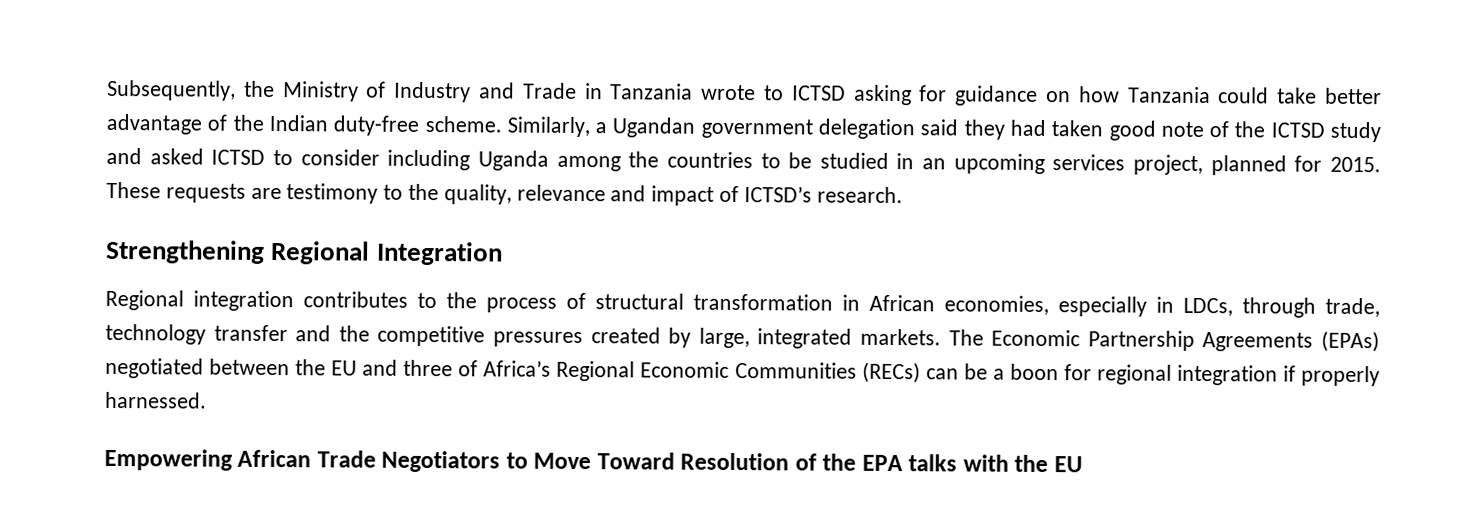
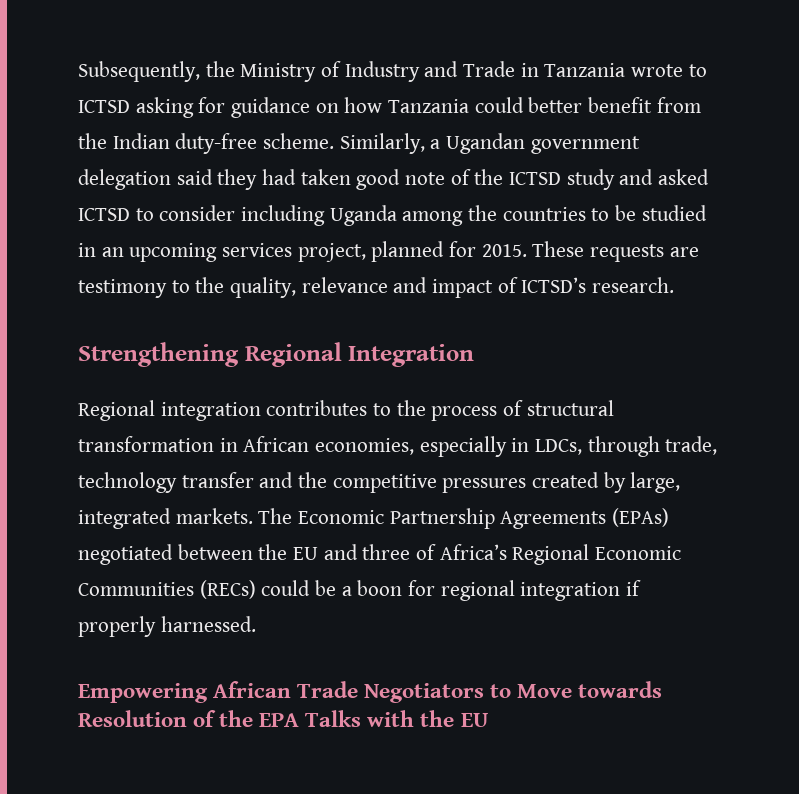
- Subsequently, the Ministry of Industry and Trade in Tanzania wrote to ICTSD asking for guidance on how Tanzania could take better advantage of the Indian duty-free scheme.
+ Subsequently, the Ministry of Industry and Trade in Tanzania wrote to ICTSD asking for guidance on how Tanzania could better benefit from the Indian duty-free scheme.
- The Economic Partnership Agreements (EPAs) negotiated between the EU and three of Africa’s Regional Economic Communities (RECs) can be a boon for regional integration if properly harnessed.
+ The Economic Partnership Agreements (EPAs) negotiated between the EU and three of Africa’s Regional Economic Communities (RECs) could be a boon for regional integration if properly harnessed.
- Empowering African Trade Negotiators to Move Toward Resolution of the EPA talks with the EU
+ Empowering African Trade Negotiators to Move towards Resolution of the EPA Talks with the EU

